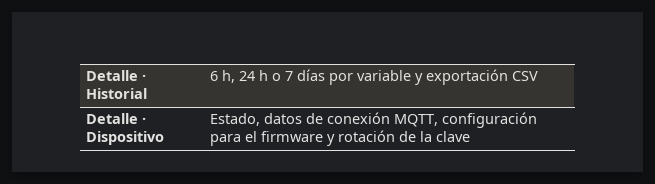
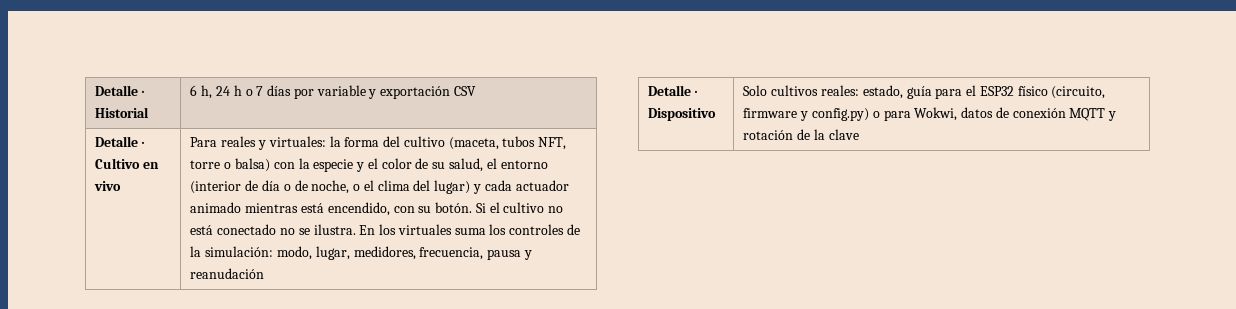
- Detalle · Dispositivo | Estado, datos de conexión MQTT, configuración para el firmware y rotación de la clave
+ Detalle · Cultivo en vivo | Para reales y virtuales: la forma del cultivo (maceta, tubos NFT, torre o balsa) con la especie y el color de su salud, el entorno (interior de día o de noche, o el clima del lugar) y cada actuador animado mientras está encendido, con su botón. Si el cultivo no está conectado no se ilustra. En los virtuales suma los controles de la simulación: modo, lugar, medidores, frecuencia, pausa y reanudación
+ Detalle · Dispositivo | Solo cultivos reales: estado, guía para el ESP32 físico (circuito, firmware y config.py) o para Wokwi, datos de conexión MQTT y rotación de la clave

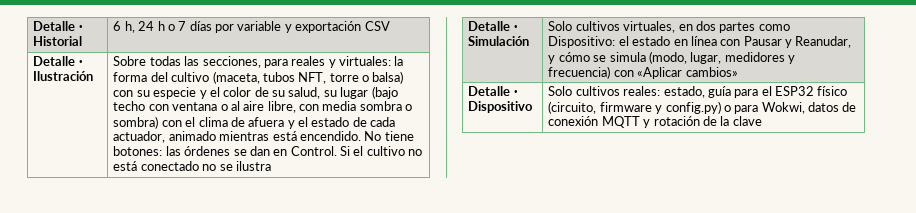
- Detalle · Cultivo en vivo | Para reales y virtuales: la forma del cultivo (maceta, tubos NFT, torre o balsa) con la especie y el color de su salud, el entorno (interior de día o de noche, o el clima del lugar) y cada actuador animado mientras está encendido, con su botón.
+ Detalle · Ilustración | Sobre todas las secciones, para reales y virtuales: la forma del cultivo (maceta, tubos NFT, torre o balsa) con su especie y el color de su salud, su lugar (bajo techo con ventana o al aire libre, con media sombra o sombra) con el clima de afuera y el estado de cada actuador, animado mientras está encendido. No tiene botones: las órdenes se dan en Control.
- Si el cultivo no está conectado no se ilustra. En los virtuales suma los controles de la simulación: modo, lugar, medidores, frecuencia, pausa y reanudación
+ Si el cultivo no está conectado no se ilustra
+ Detalle · Simulación | Solo cultivos virtuales, en dos partes como Dispositivo: el estado en línea con Pausar y Reanudar, y cómo se simula (modo, lugar, medidores y frecuencia) con «Aplicar cambios»

